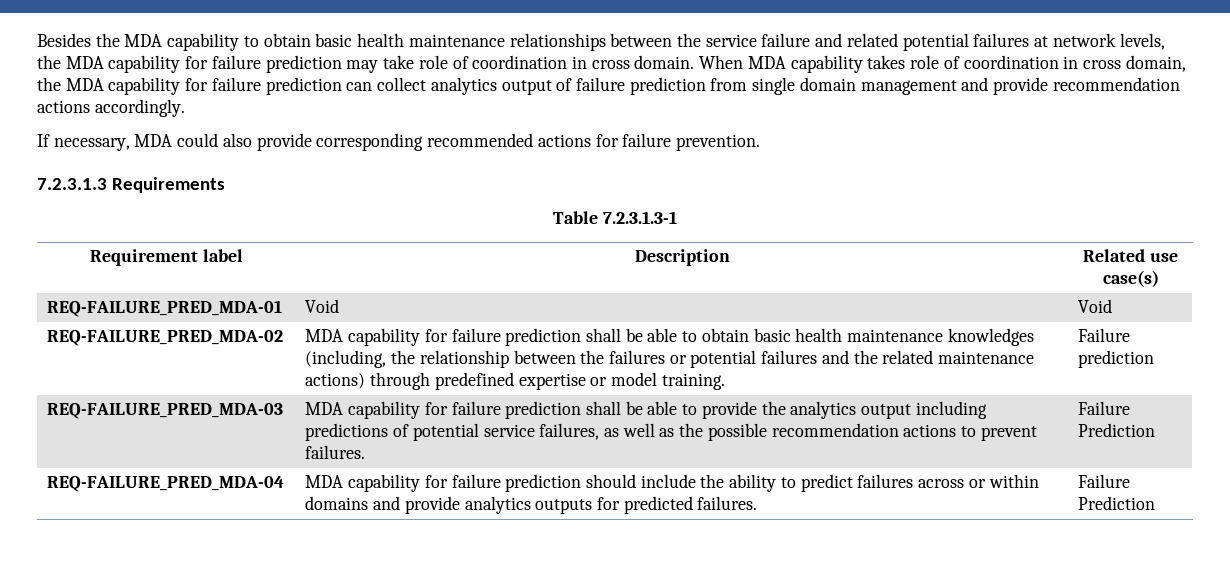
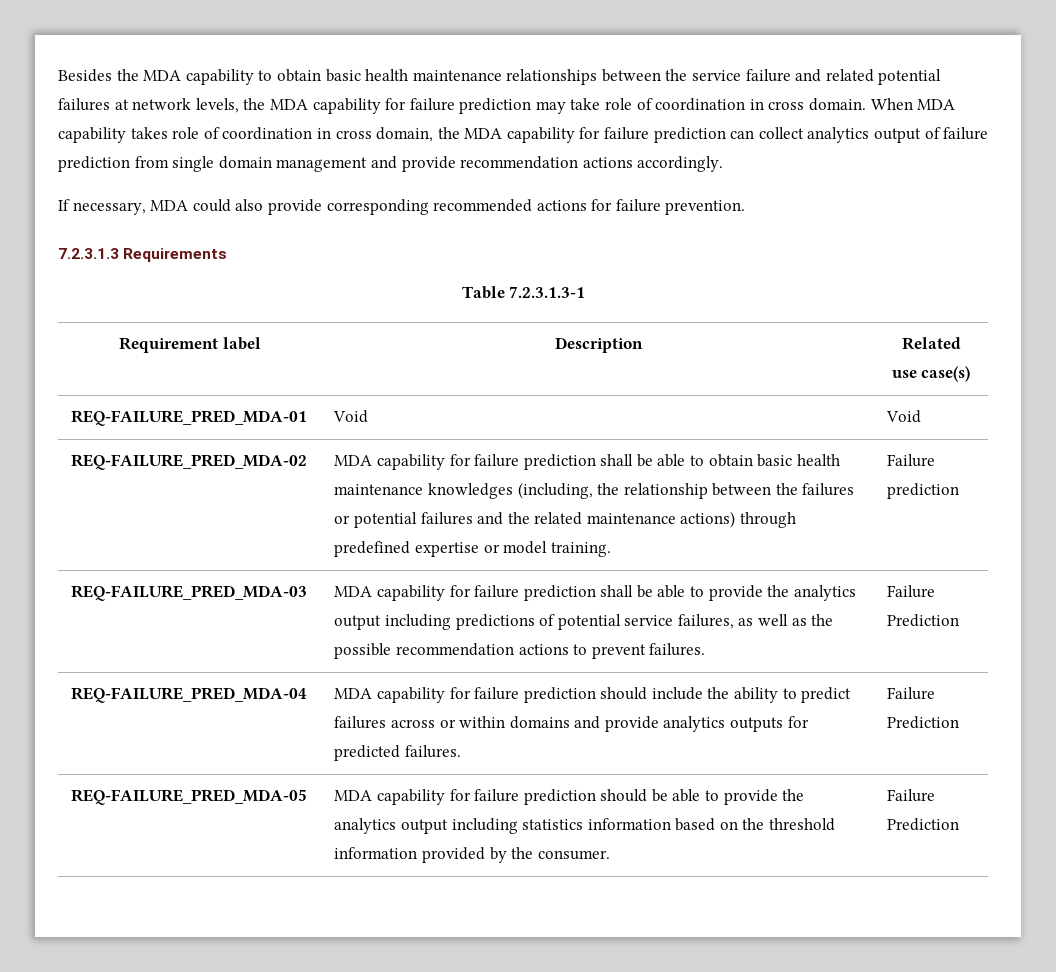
+ REQ-FAILURE_PRED_MDA-05 | MDA capability for failure prediction should be able to provide the analytics output including statistics information based on the threshold information provided by the consumer. | Failure Prediction

